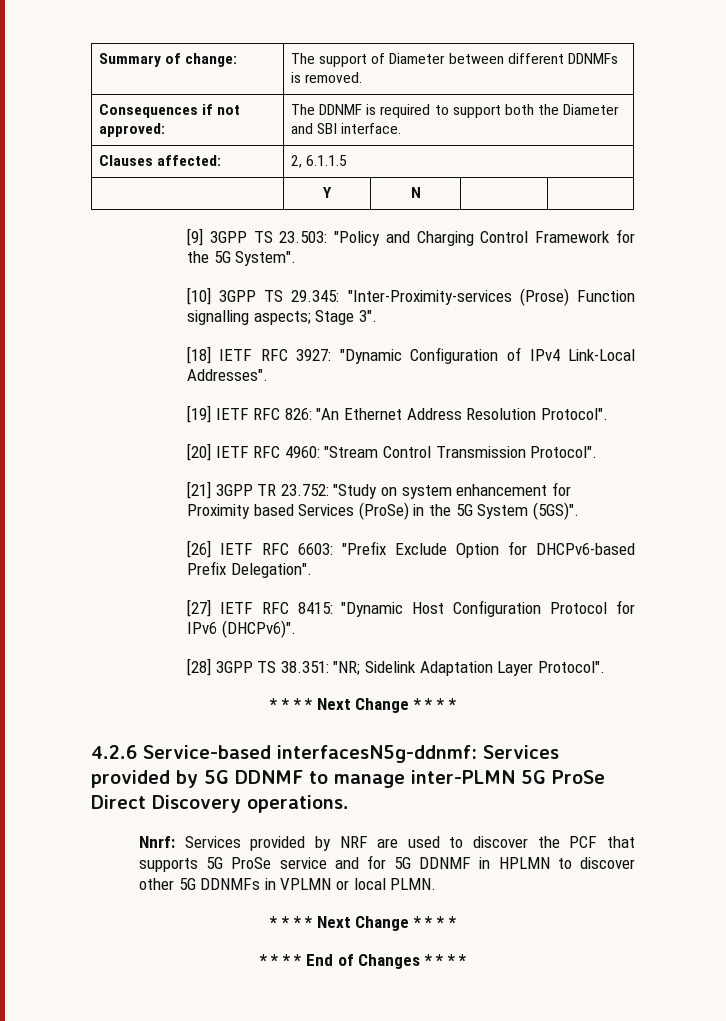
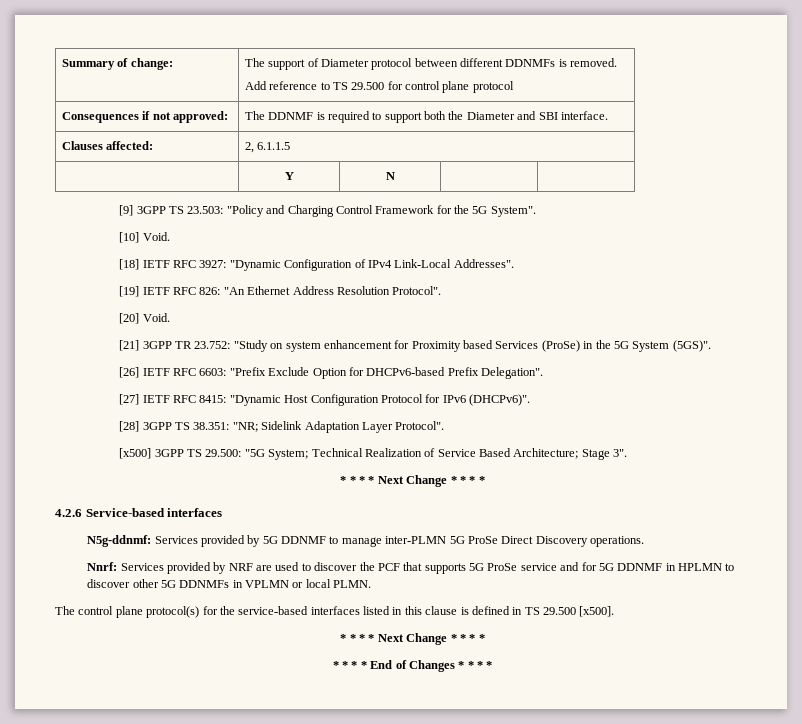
- Summary of change: | The support of Diameter between different DDNMFs is removed.
+ Summary of change: | The support of Diameter protocol between different DDNMFs is removed.
+ Add reference to TS 29.500 for control plane protocol
- [10] 3GPP TS 29.345: "Inter-Proximity-services (Prose) Function signalling aspects; Stage 3".
+ [10] Void.
- [20] IETF RFC 4960: "Stream Control Transmission Protocol".
+ [20] Void.
+ [x500] 3GPP TS 29.500: "5G System; Technical Realization of Service Based Architecture; Stage 3".
- 4.2.6 Service-based interfacesN5g-ddnmf: Services provided by 5G DDNMF to manage inter-PLMN 5G ProSe Direct Discovery operations.
+ 4.2.6 Service-based interfaces
+ N5g-ddnmf: Services provided by 5G DDNMF to manage inter-PLMN 5G ProSe Direct Discovery operations.
+ The control plane protocol(s) for the service-based interfaces listed in this clause is defined in TS 29.500 [x500].

